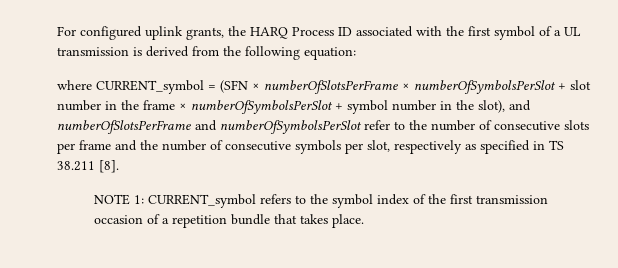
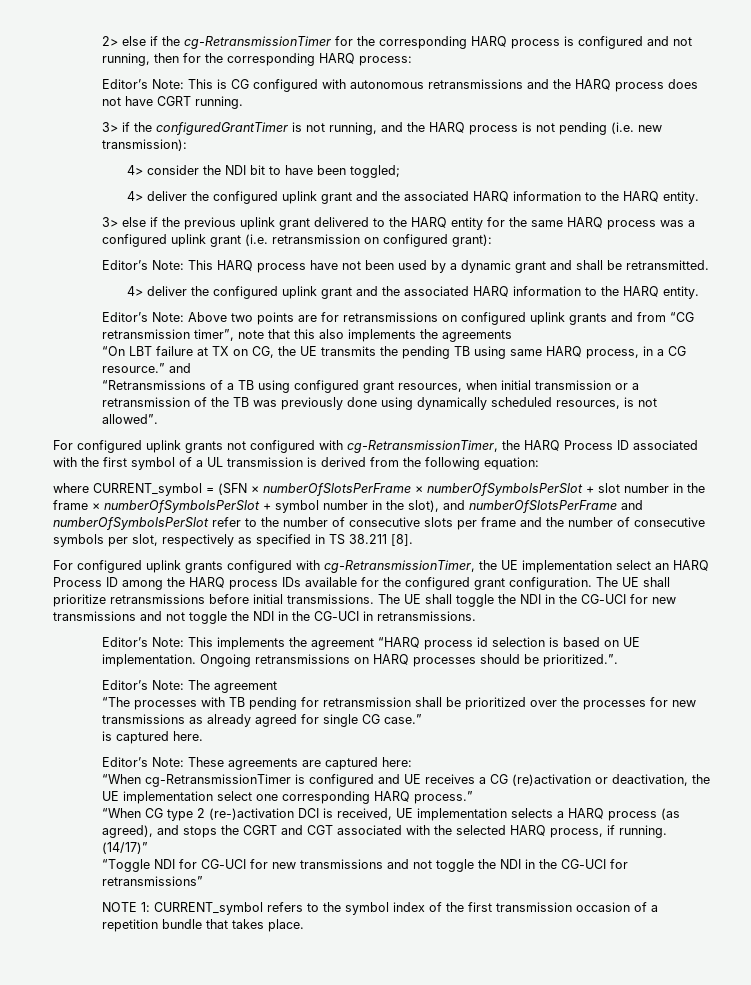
- For configured uplink grants, the HARQ Process ID associated with the first symbol of a UL transmission is derived from the following equation:
+ 2> else if the cg-RetransmissionTimer for the corresponding HARQ process is configured and not running, then for the corresponding HARQ process:
+ Editor’s Note: This is CG configured with autonomous retransmissions and the HARQ process does not have CGRT running.
+ 3> if the configuredGrantTimer is not running, and the HARQ process is not pending (i.e. new transmission):
+ 4> consider the NDI bit to have been toggled;
+ 4> deliver the configured uplink grant and the associated HARQ information to the HARQ entity.
+ 3> else if the previous uplink grant delivered to the HARQ entity for the same HARQ process was a configured uplink grant (i.e. retransmission on configured grant):
+ Editor’s Note: This HARQ process have not been used by a dynamic grant and shall be retransmitted.
+ 4> deliver the configured uplink grant and the associated HARQ information to the HARQ entity.
+ Editor’s Note: Above two points are for retransmissions on configured uplink grants and from “CG retransmission timer”, note that this also implements the agreements
+ “On LBT failure at TX on CG, the UE transmits the pending TB using same HARQ process, in a CG resource.” and
+ “Retransmissions of a TB using configured grant resources, when initial transmission or a retransmission of the TB was previously done using dynamically scheduled resources, is not allowed”.
+ For configured uplink grants not configured with cg-RetransmissionTimer, the HARQ Process ID associated with the first symbol of a UL transmission is derived from the following equation:
+ For configured uplink grants configured with cg-RetransmissionTimer, the UE implementation select an HARQ Process ID among the HARQ process IDs available for the configured grant configuration. The UE shall prioritize retransmissions before initial transmissions. The UE shall toggle the NDI in the CG-UCI for new transmissions and not toggle the NDI in the CG-UCI in retransmissions.
+ Editor’s Note: This implements the agreement “HARQ process id selection is based on UE implementation. Ongoing retransmissions on HARQ processes should be prioritized.”.
+ Editor’s Note: The agreement
+ “The processes with TB pending for retransmission shall be prioritized over the processes for new transmissions as already agreed for single CG case.”
+ is captured here.
+ Editor’s Note: These agreements are captured here:
+ “When cg-RetransmissionTimer is configured and UE receives a CG (re)activation or deactivation, the UE implementation select one corresponding HARQ process.”
+ “When CG type 2 (re-)activation DCI is received, UE implementation selects a HARQ process (as agreed), and stops the CGRT and CGT associated with the selected HARQ process, if running. (14/17)”
+ “Toggle NDI for CG-UCI for new transmissions and not toggle the NDI in the CG-UCI for retransmissions”

